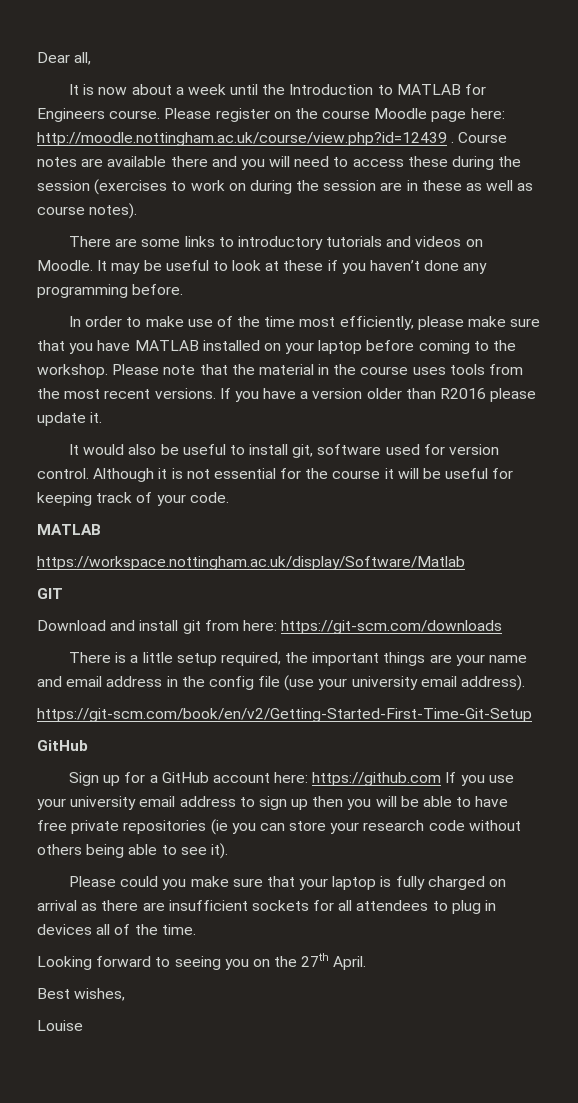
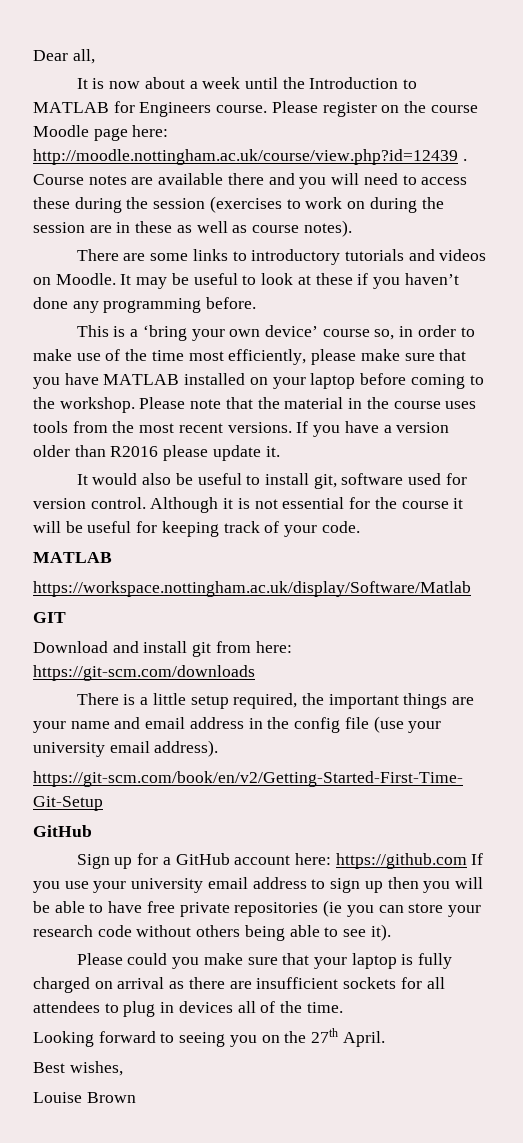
- In order to make use of the time most efficiently, please make sure that you have MATLAB installed on your laptop before coming to the workshop.
+ This is a ‘bring your own device’ course so, in order to make use of the time most efficiently, please make sure that you have MATLAB installed on your laptop before coming to the workshop.
- Louise
+ Louise Brown

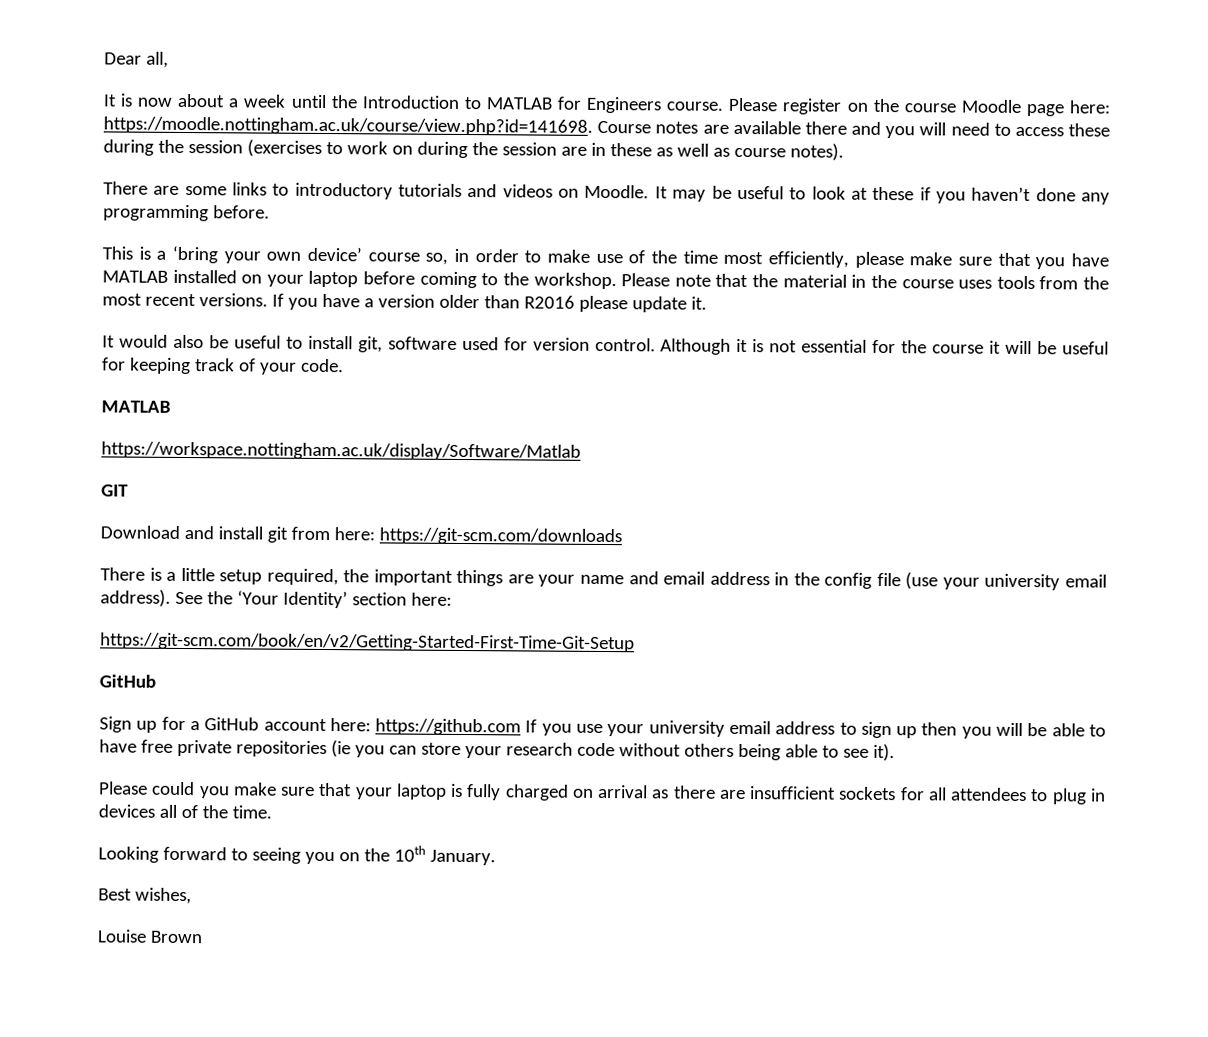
- Please register on the course Moodle page here: http://moodle.nottingham.ac.uk/course/view.php?id=12439 . Course notes are available there and you will need to access these during the session (exercises to work on during the session are in these as well as course notes).
+ Please register on the course Moodle page here: https://moodle.nottingham.ac.uk/course/view.php?id=141698. Course notes are available there and you will need to access these during the session (exercises to work on during the session are in these as well as course notes).
+ See the ‘Your Identity’ section here:
- Looking forward to seeing you on the 27th April.
+ Looking forward to seeing you on the 10th January.

